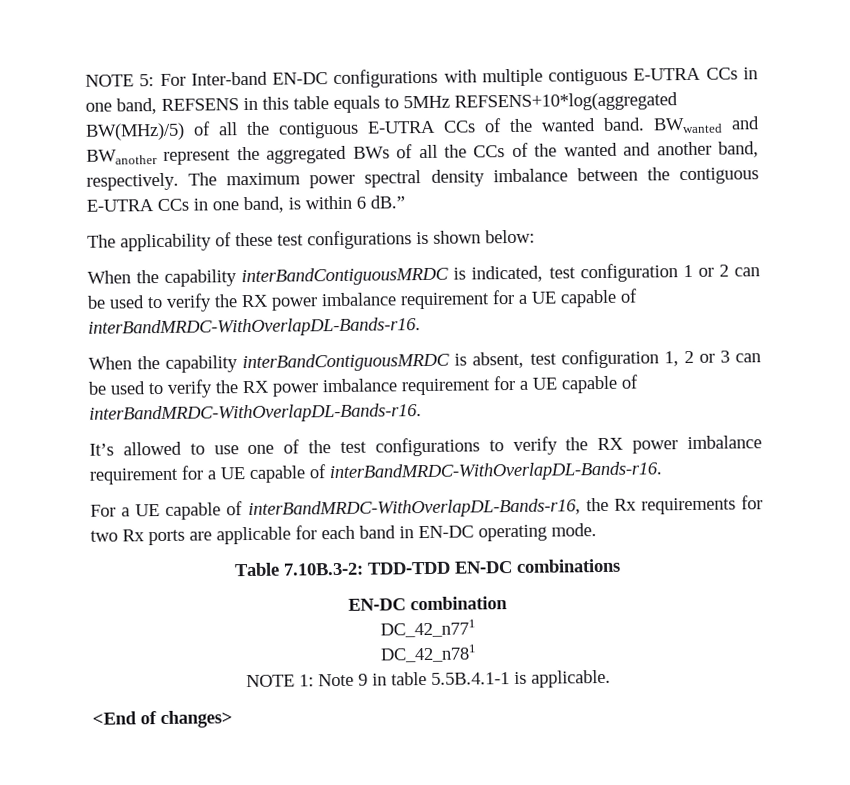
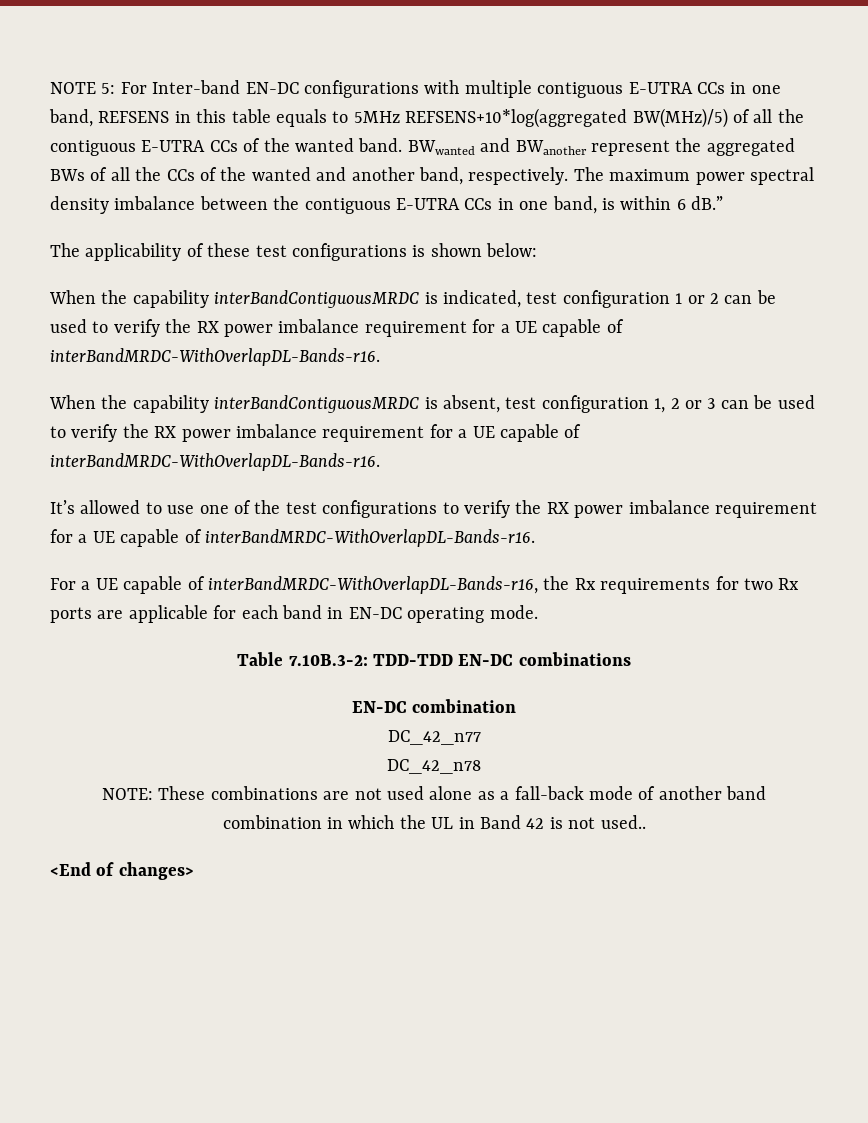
- DC_42_n771
- DC_42_n781
- NOTE 1: Note 9 in table 5.5B.4.1-1 is applicable.
+ DC_42_n77
+ DC_42_n78
+ NOTE: These combinations are not used alone as a fall-back mode of another band combination in which the UL in Band 42 is not used..

